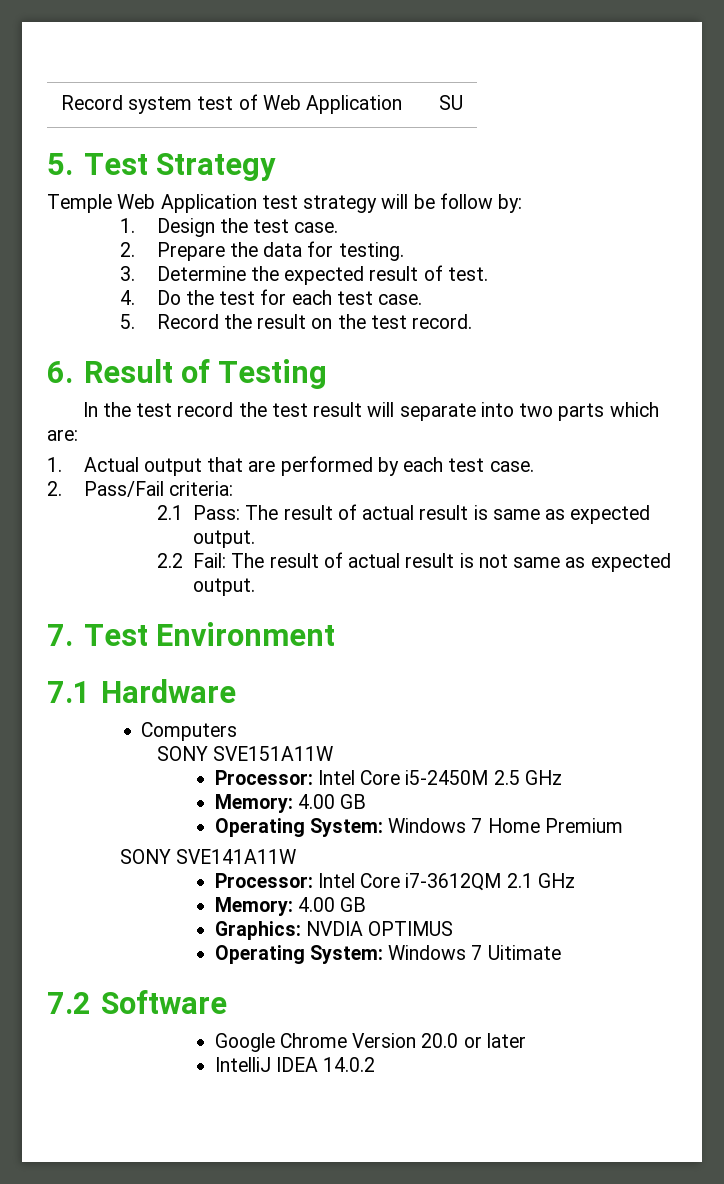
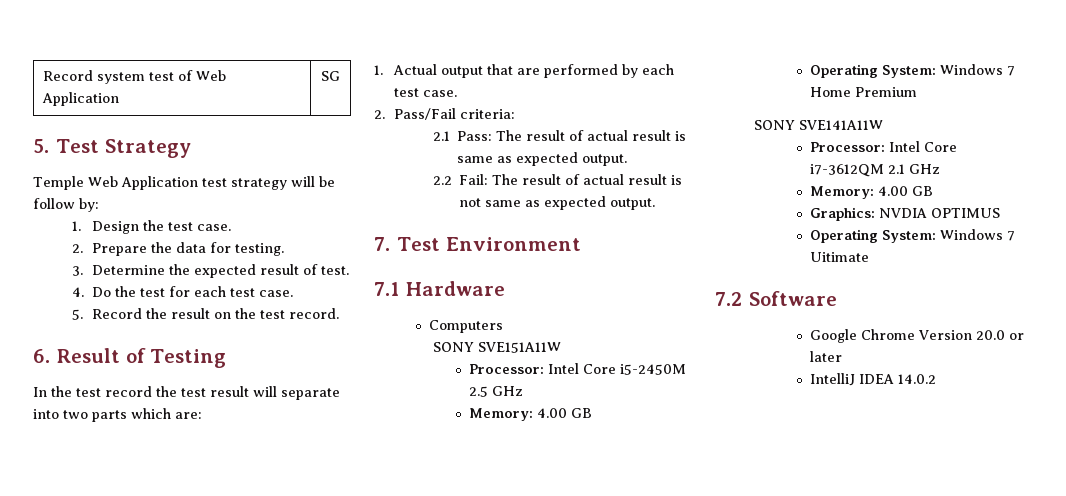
- Record system test of Web Application | SU
+ Record system test of Web Application | SG

